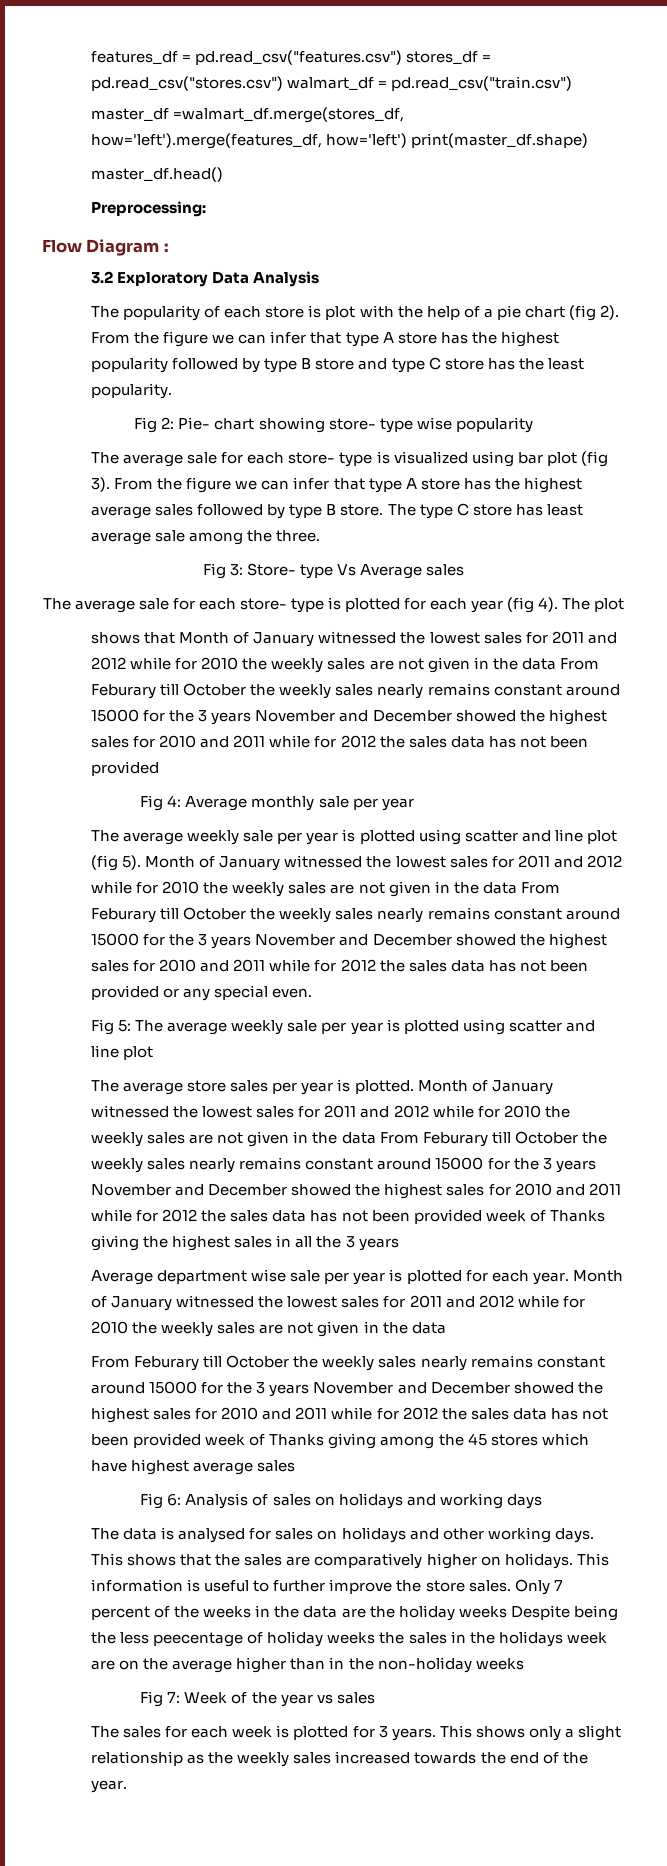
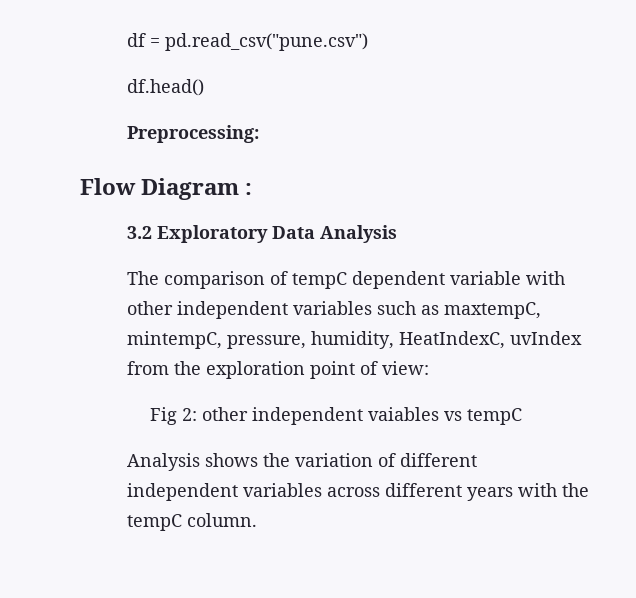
- features_df = pd.read_csv("features.csv") stores_df = pd.read_csv("stores.csv") walmart_df = pd.read_csv("train.csv")
- master_df =walmart_df.merge(stores_df, how='left').merge(features_df, how='left') print(master_df.shape)
- master_df.head()
+ df = pd.read_csv("pune.csv")
+ df.head()
- The popularity of each store is plot with the help of a pie chart (fig 2). From the figure we can infer that type A store has the highest popularity followed by type B store and type C store has the least popularity.
- Fig 2: Pie- chart showing store- type wise popularity
- The average sale for each store- type is visualized using bar plot (fig 3). From the figure we can infer that type A store has the highest average sales followed by type B store. The type C store has least average sale among the three.
- Fig 3: Store- type Vs Average sales
- The average sale for each store- type is plotted for each year (fig 4). The plot
- shows that Month of January witnessed the lowest sales for 2011 and 2012 while for 2010 the weekly sales are not given in the data From Feburary till October the weekly sales nearly remains constant around 15000 for the 3 years November and December showed the highest sales for 2010 and 2011 while for 2012 the sales data has not been provided
- Fig 4: Average monthly sale per year
- The average weekly sale per year is plotted using scatter and line plot (fig 5). Month of January witnessed the lowest sales for 2011 and 2012 while for 2010 the weekly sales are not given in the data From Feburary till October the weekly sales nearly remains constant around 15000 for the 3 years November and December showed the highest sales for 2010 and 2011 while for 2012 the sales data has not been provided or any special even.
- Fig 5: The average weekly sale per year is plotted using scatter and line plot
- The average store sales per year is plotted. Month of January witnessed the lowest sales for 2011 and 2012 while for 2010 the weekly sales are not given in the data From Feburary till October the weekly sales nearly remains constant around 15000 for the 3 years November and December showed the highest sales for 2010 and 2011 while for 2012 the sales data has not been provided week of Thanks giving the highest sales in all the 3 years
- Average department wise sale per year is plotted for each year. Month of January witnessed the lowest sales for 2011 and 2012 while for 2010 the weekly sales are not given in the data
- From Feburary till October the weekly sales nearly remains constant around 15000 for the 3 years November and December showed the highest sales for 2010 and 2011 while for 2012 the sales data has not been provided week of Thanks giving among the 45 stores which have highest average sales
- Fig 6: Analysis of sales on holidays and working days
- The data is analysed for sales on holidays and other working days. This shows that the sales are comparatively higher on holidays. This information is useful to further improve the store sales. Only 7 percent of the weeks in the data are the holiday weeks Despite being the less peecentage of holiday weeks the sales in the holidays week are on the average higher than in the non-holiday weeks
- Fig 7: Week of the year vs sales
- The sales for each week is plotted for 3 years. This shows only a slight relationship as the weekly sales increased towards the end of the year.
+ The comparison of tempC dependent variable with other independent variables such as maxtempC, mintempC, pressure, humidity, HeatIndexC, uvIndex from the exploration point of view:
+ Fig 2: other independent vaiables vs tempC
+ Analysis shows the variation of different independent variables across different years with the tempC column.

